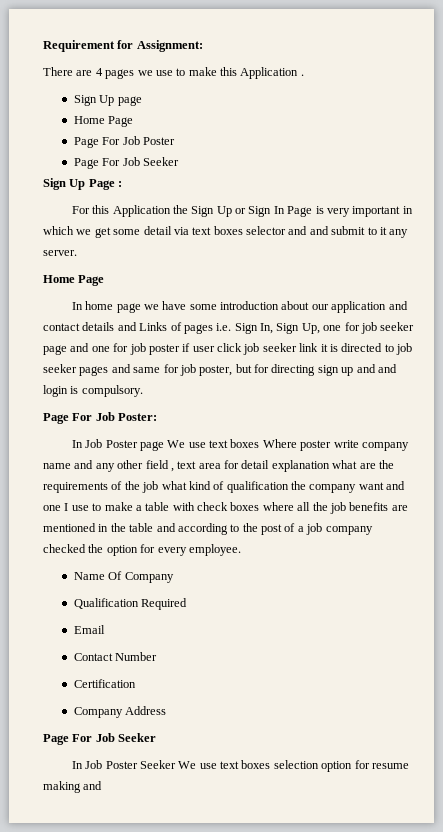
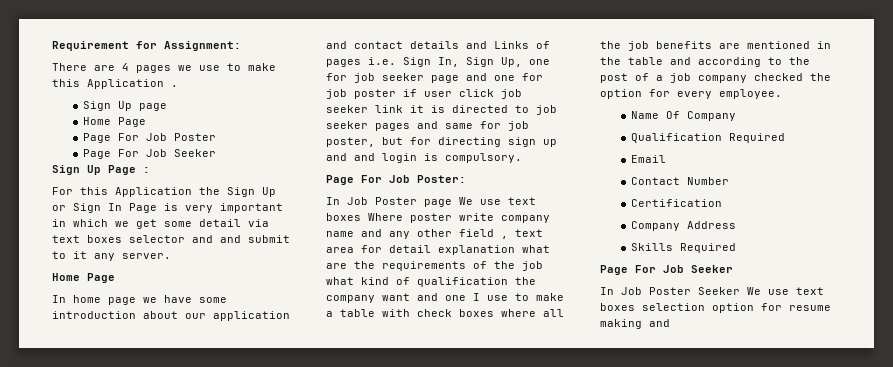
+ Skills Required

